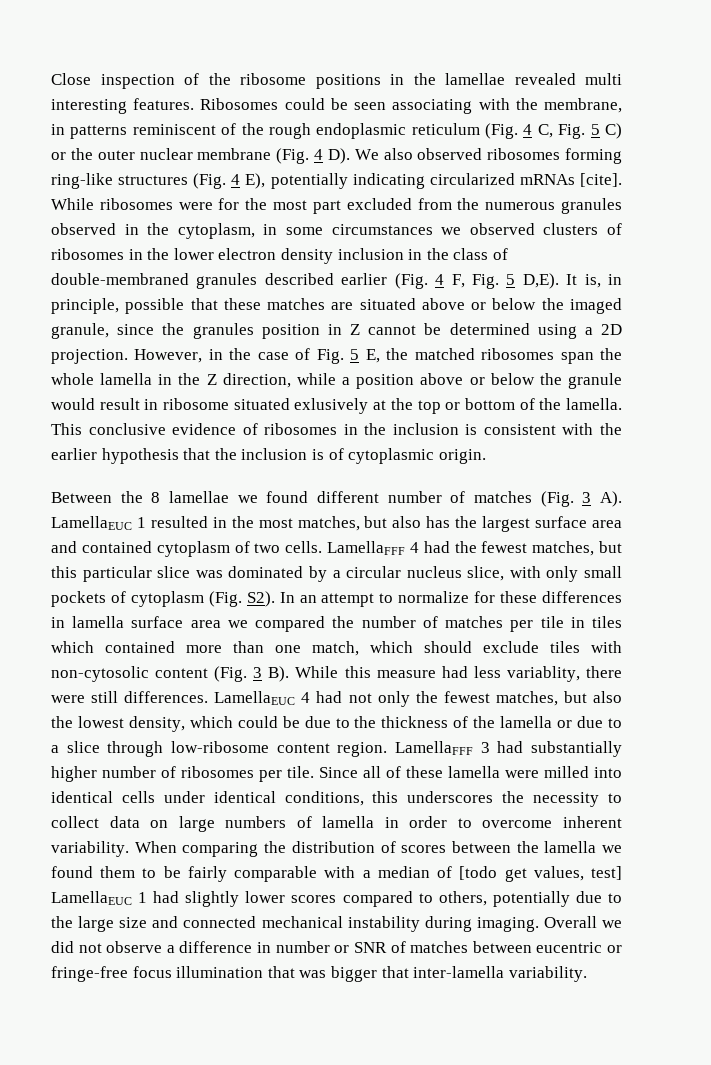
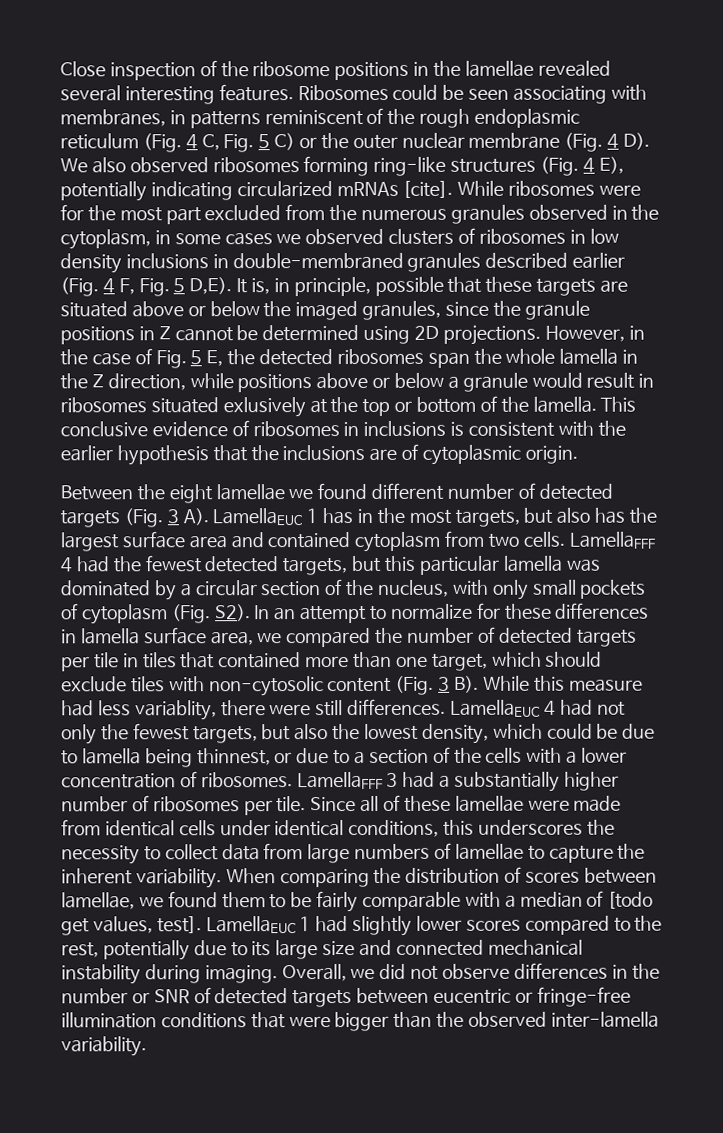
- Close inspection of the ribosome positions in the lamellae revealed multi interesting features.
+ Close inspection of the ribosome positions in the lamellae revealed several interesting features.
- Ribosomes could be seen associating with the membrane, in patterns reminiscent of the rough endoplasmic reticulum (Fig. 4 C, Fig. 5 C) or the outer nuclear membrane (Fig. 4 D). We also observed ribosomes forming ring-like structures (Fig. 4 E), potentially indicating circularized mRNAs [cite].
+ Ribosomes could be seen associating with membranes, in patterns reminiscent of the rough endoplasmic reticulum (Fig. 4 C, Fig. 5 C) or the outer nuclear membrane (Fig. 4 D). We also observed ribosomes forming ring-like structures (Fig. 4 E), potentially indicating circularized mRNAs [cite].
- While ribosomes were for the most part excluded from the numerous granules observed in the cytoplasm, in some circumstances we observed clusters of ribosomes in the lower electron density inclusion in the class of double-membraned granules described earlier (Fig. 4 F, Fig. 5 D,E).
+ While ribosomes were for the most part excluded from the numerous granules observed in the cytoplasm, in some cases we observed clusters of ribosomes in low density inclusions in double-membraned granules described earlier (Fig. 4 F, Fig. 5 D,E).
- It is, in principle, possible that these matches are situated above or below the imaged granule, since the granules position in Z cannot be determined using a 2D projection.
+ It is, in principle, possible that these targets are situated above or below the imaged granules, since the granule positions in Z cannot be determined using 2D projections.
- However, in the case of Fig. 5 E, the matched ribosomes span the whole lamella in the Z direction, while a position above or below the granule would result in ribosome situated exlusively at the top or bottom of the lamella.
+ However, in the case of Fig. 5 E, the detected ribosomes span the whole lamella in the Z direction, while positions above or below a granule would result in ribosomes situated exlusively at the top or bottom of the lamella.
- This conclusive evidence of ribosomes in the inclusion is consistent with the earlier hypothesis that the inclusion is of cytoplasmic origin.
+ This conclusive evidence of ribosomes in inclusions is consistent with the earlier hypothesis that the inclusions are of cytoplasmic origin.
- Between the 8 lamellae we found different number of matches (Fig. 3 A). LamellaEUC 1 resulted in the most matches, but also has the largest surface area and contained cytoplasm of two cells.
+ Between the eight lamellae we found different number of detected targets (Fig. 3 A). LamellaEUC 1 has in the most targets, but also has the largest surface area and contained cytoplasm from two cells.
- LamellaFFF 4 had the fewest matches, but this particular slice was dominated by a circular nucleus slice, with only small pockets of cytoplasm (Fig. S2). In an attempt to normalize for these differences in lamella surface area we compared the number of matches per tile in tiles which contained more than one match, which should exclude tiles with non-cytosolic content (Fig. 3 B). While this measure had less variablity, there were still differences.
+ LamellaFFF 4 had the fewest detected targets, but this particular lamella was dominated by a circular section of the nucleus, with only small pockets of cytoplasm (Fig. S2). In an attempt to normalize for these differences in lamella surface area, we compared the number of detected targets per tile in tiles that contained more than one target, which should exclude tiles with non-cytosolic content (Fig. 3 B). While this measure had less variablity, there were still differences.
- LamellaEUC 4 had not only the fewest matches, but also the lowest density, which could be due to the thickness of the lamella or due to a slice through low-ribosome content region.
+ LamellaEUC 4 had not only the fewest targets, but also the lowest density, which could be due to lamella being thinnest, or due to a section of the cells with a lower concentration of ribosomes.
- LamellaFFF 3 had substantially higher number of ribosomes per tile.
+ LamellaFFF 3 had a substantially higher number of ribosomes per tile.
- Since all of these lamella were milled into identical cells under identical conditions, this underscores the necessity to collect data on large numbers of lamella in order to overcome inherent variability.
+ Since all of these lamellae were made from identical cells under identical conditions, this underscores the necessity to collect data from large numbers of lamellae to capture the inherent variability.
- When comparing the distribution of scores between the lamella we found them to be fairly comparable with a median of [todo get values, test] LamellaEUC 1 had slightly lower scores compared to others, potentially due to the large size and connected mechanical instability during imaging.
+ When comparing the distribution of scores between lamellae, we found them to be fairly comparable with a median of [todo get values, test]. LamellaEUC 1 had slightly lower scores compared to the rest, potentially due to its large size and connected mechanical instability during imaging.
- Overall we did not observe a difference in number or SNR of matches between eucentric or fringe-free focus illumination that was bigger that inter-lamella variability.
+ Overall, we did not observe differences in the number or SNR of detected targets between eucentric or fringe-free illumination conditions that were bigger than the observed inter-lamella variability.

